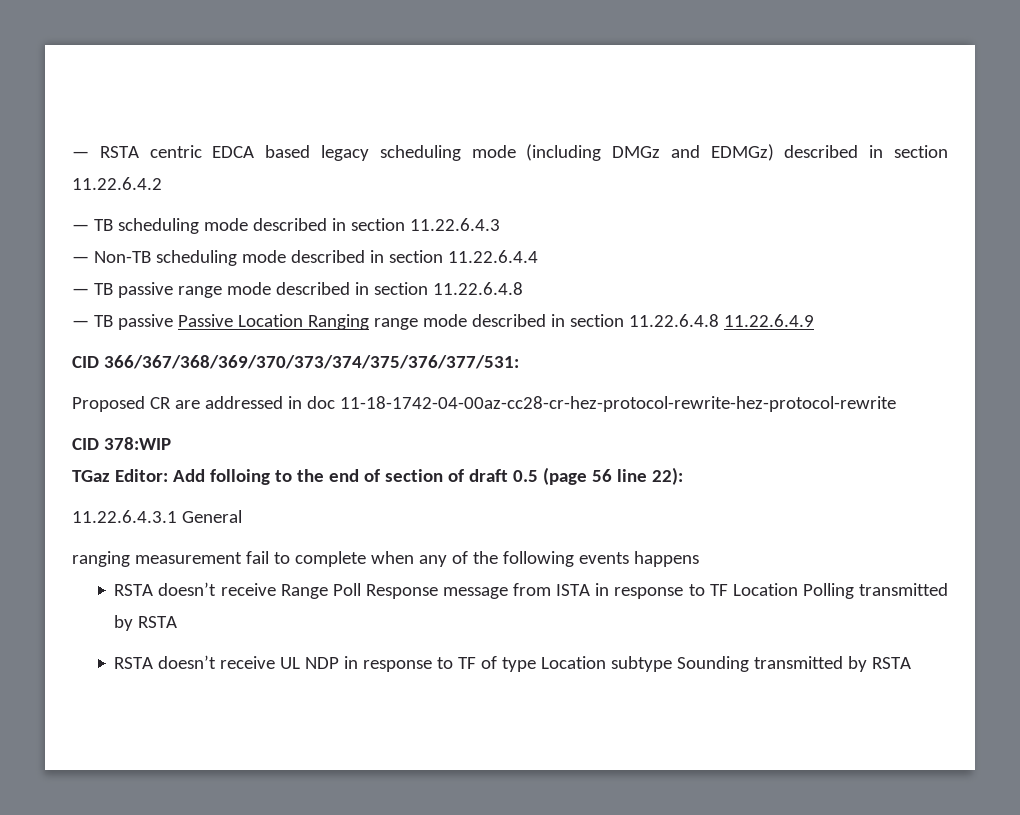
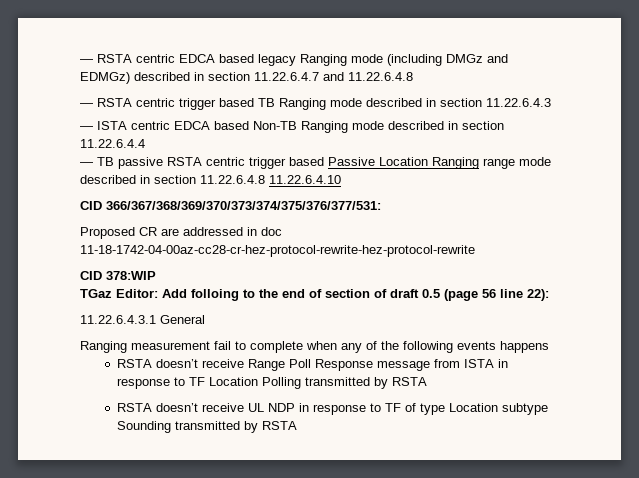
- — RSTA centric EDCA based legacy scheduling mode (including DMGz and EDMGz) described in section 11.22.6.4.2
- — TB scheduling mode described in section 11.22.6.4.3
+ — RSTA centric EDCA based legacy Ranging mode (including DMGz and EDMGz) described in section 11.22.6.4.7 and 11.22.6.4.8
+ — RSTA centric trigger based TB Ranging mode described in section 11.22.6.4.3
- — Non-TB scheduling mode described in section 11.22.6.4.4
+ — ISTA centric EDCA based Non-TB Ranging mode described in section 11.22.6.4.4
- — TB passive range mode described in section 11.22.6.4.8
- — TB passive Passive Location Ranging range mode described in section 11.22.6.4.8 11.22.6.4.9
+ — TB passive RSTA centric trigger based Passive Location Ranging range mode described in section 11.22.6.4.8 11.22.6.4.10
- ranging measurement fail to complete when any of the following events happens
+ Ranging measurement fail to complete when any of the following events happens

